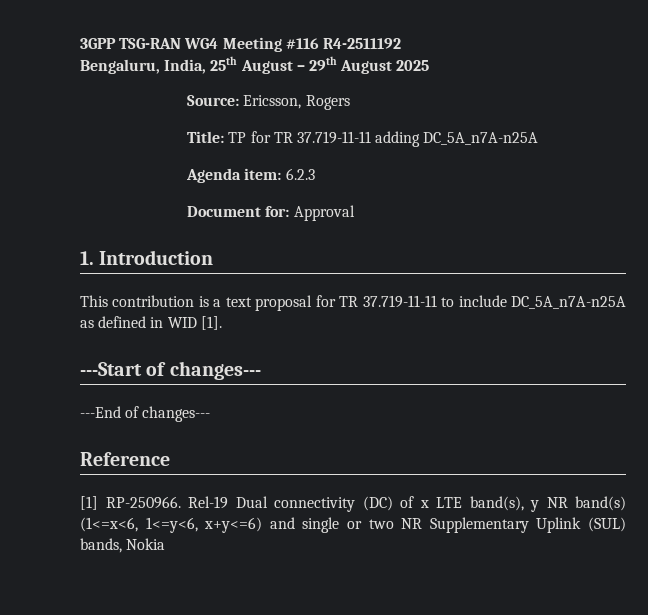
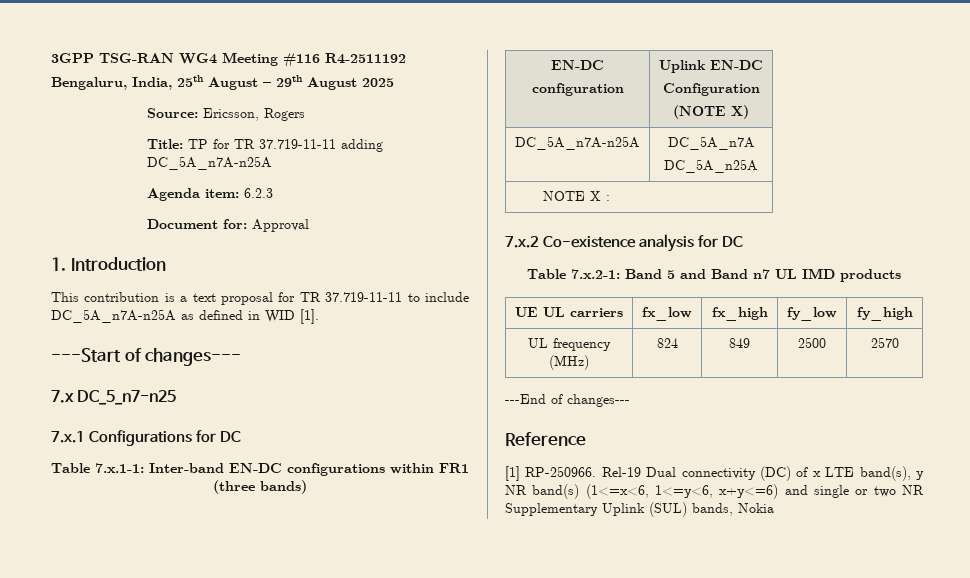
+ 7.x DC_5_n7-n25
+ 7.x.1 Configurations for DC
+ Table 7.x.1-1: Inter-band EN-DC configurations within FR1 (three bands)
+ EN-DC
+ configuration | Uplink EN-DC
+ Configuration
+ (NOTE X)
+ DC_5A_n7A-n25A | DC_5A_n7A
+ DC_5A_n25A
+ NOTE X :
+ 7.x.2 Co-existence analysis for DC
+ Table 7.x.2-1: Band 5 and Band n7 UL IMD products
+ UE UL carriers | fx_low | fx_high | fy_low | fy_high
+ UL frequency (MHz) | 824 | 849 | 2500 | 2570

